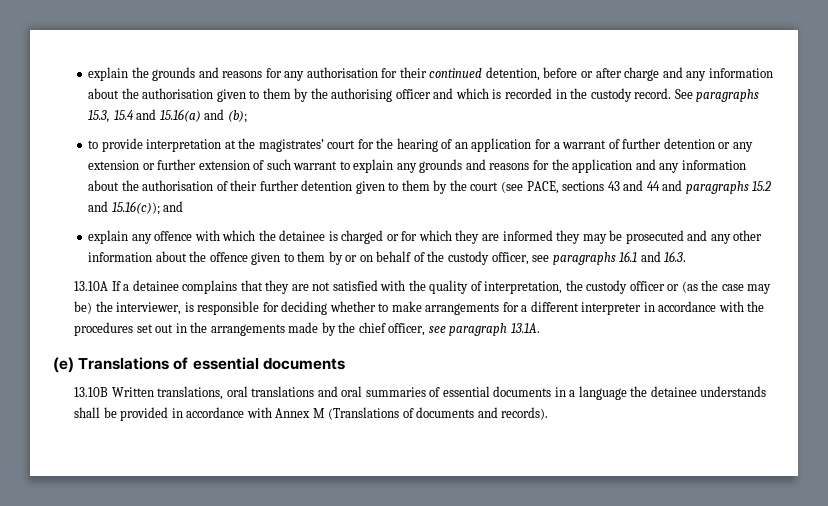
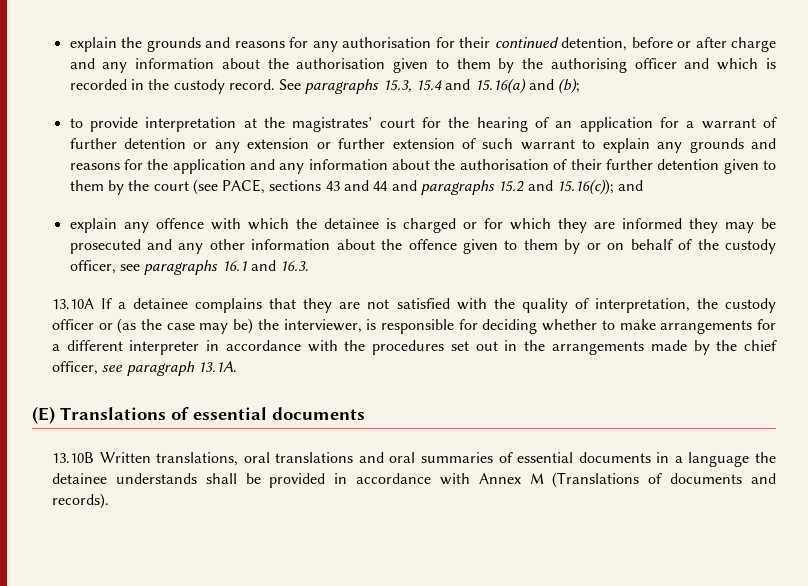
- (e) Translations of essential documents
+ (E) Translations of essential documents

